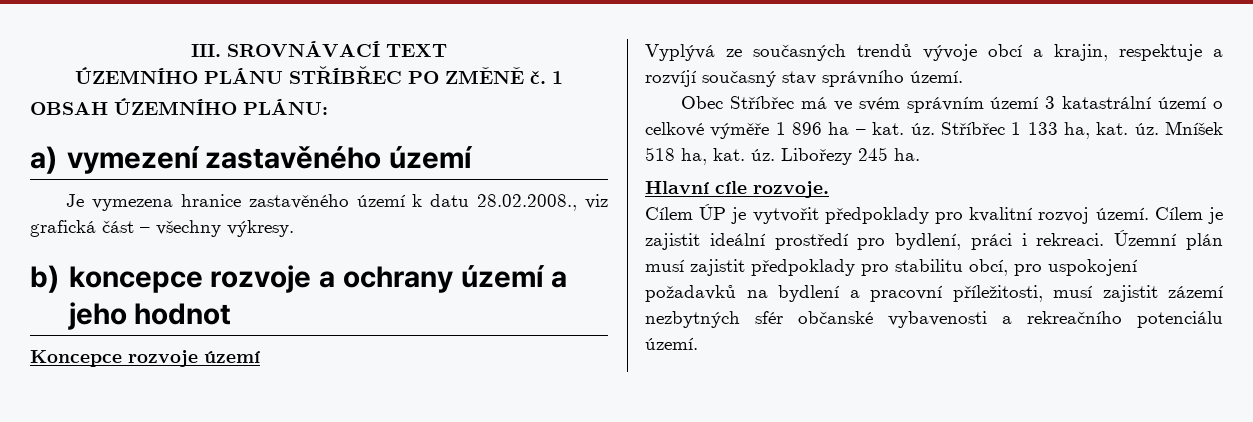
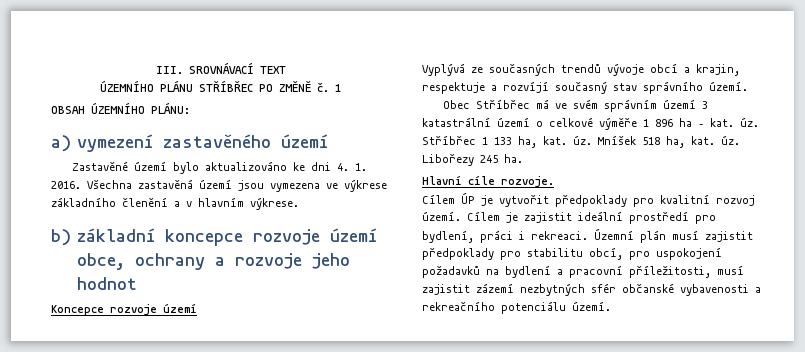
- Je vymezena hranice zastavěného území k datu 28.02.2008., viz grafická část – všechny výkresy.
+ Zastavěné území bylo aktualizováno ke dni 4. 1. 2016. Všechna zastavěná území jsou vymezena ve výkrese základního členění a v hlavním výkrese.
- b) koncepce rozvoje a ochrany území a jeho hodnot
+ b) základní koncepce rozvoje území obce, ochrany a rozvoje jeho hodnot

